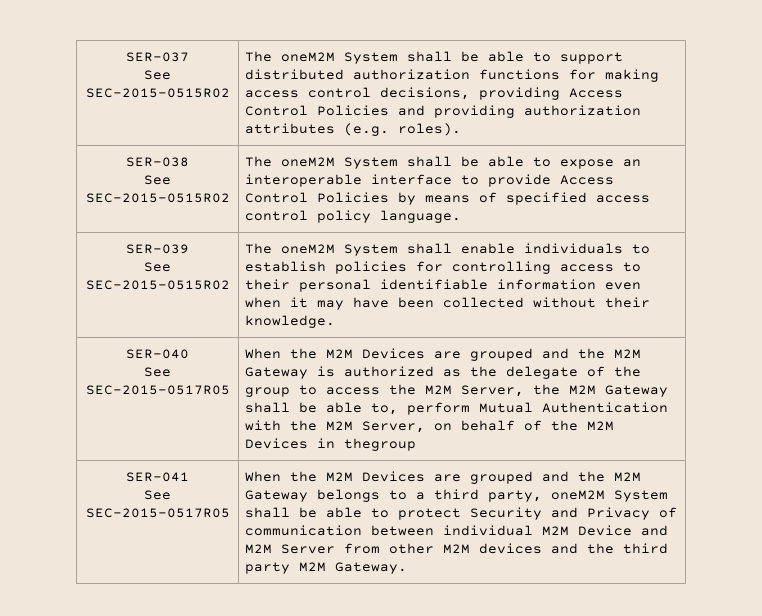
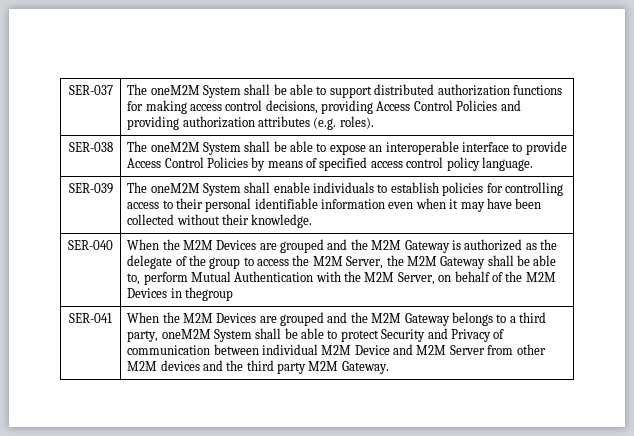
- SER-037
- See SEC-2015-0515R02 | The oneM2M System shall be able to support distributed authorization functions for making access control decisions, providing Access Control Policies and providing authorization attributes (e.g. roles).
+ SER-037 | The oneM2M System shall be able to support distributed authorization functions for making access control decisions, providing Access Control Policies and providing authorization attributes (e.g. roles).
- SER-038
- See SEC-2015-0515R02 | The oneM2M System shall be able to expose an interoperable interface to provide Access Control Policies by means of specified access control policy language.
+ SER-038 | The oneM2M System shall be able to expose an interoperable interface to provide Access Control Policies by means of specified access control policy language.
- SER-039
- See SEC-2015-0515R02 | The oneM2M System shall enable individuals to establish policies for controlling access to their personal identifiable information even when it may have been collected without their knowledge.
+ SER-039 | The oneM2M System shall enable individuals to establish policies for controlling access to their personal identifiable information even when it may have been collected without their knowledge.
  SER-040
- See SEC-2015-0517R05
  SER-041
- See SEC-2015-0517R05

